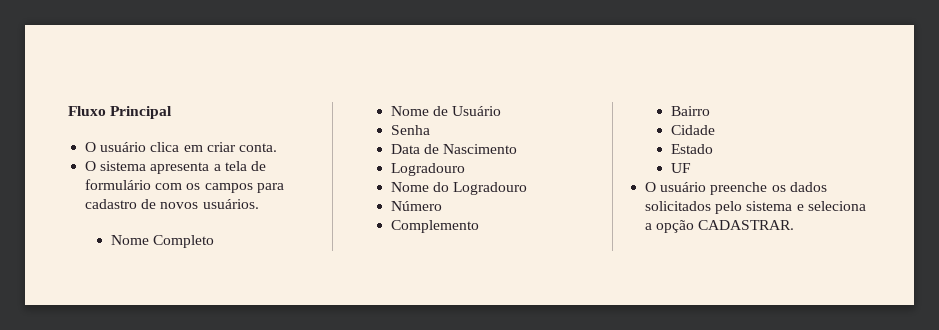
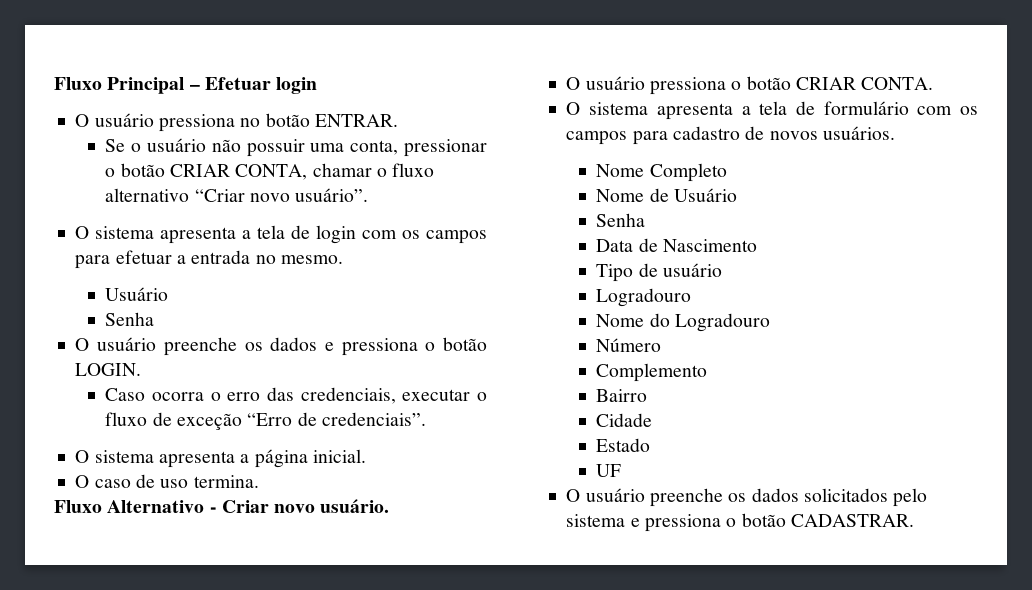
- Fluxo Principal
- O usuário clica em criar conta.
+ Fluxo Principal – Efetuar login
+ O usuário pressiona no botão ENTRAR.
+ Se o usuário não possuir uma conta, pressionar o botão CRIAR CONTA, chamar o fluxo alternativo “Criar novo usuário”.
+ O sistema apresenta a tela de login com os campos para efetuar a entrada no mesmo.
+ Usuário
+ Senha
+ O usuário preenche os dados e pressiona o botão LOGIN.
+ Caso ocorra o erro das credenciais, executar o fluxo de exceção “Erro de credenciais”.
+ O sistema apresenta a página inicial.
+ O caso de uso termina.
+ Fluxo Alternativo - Criar novo usuário.
+ O usuário pressiona o botão CRIAR CONTA.
+ Tipo de usuário
- O usuário preenche os dados solicitados pelo sistema e seleciona a opção CADASTRAR.
+ O usuário preenche os dados solicitados pelo sistema e pressiona o botão CADASTRAR.

